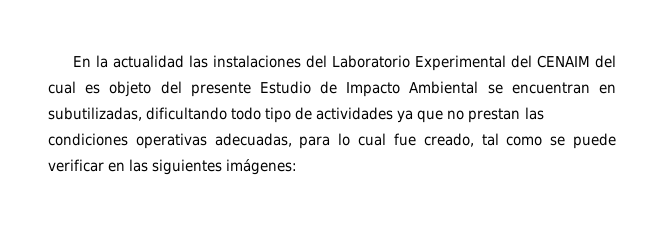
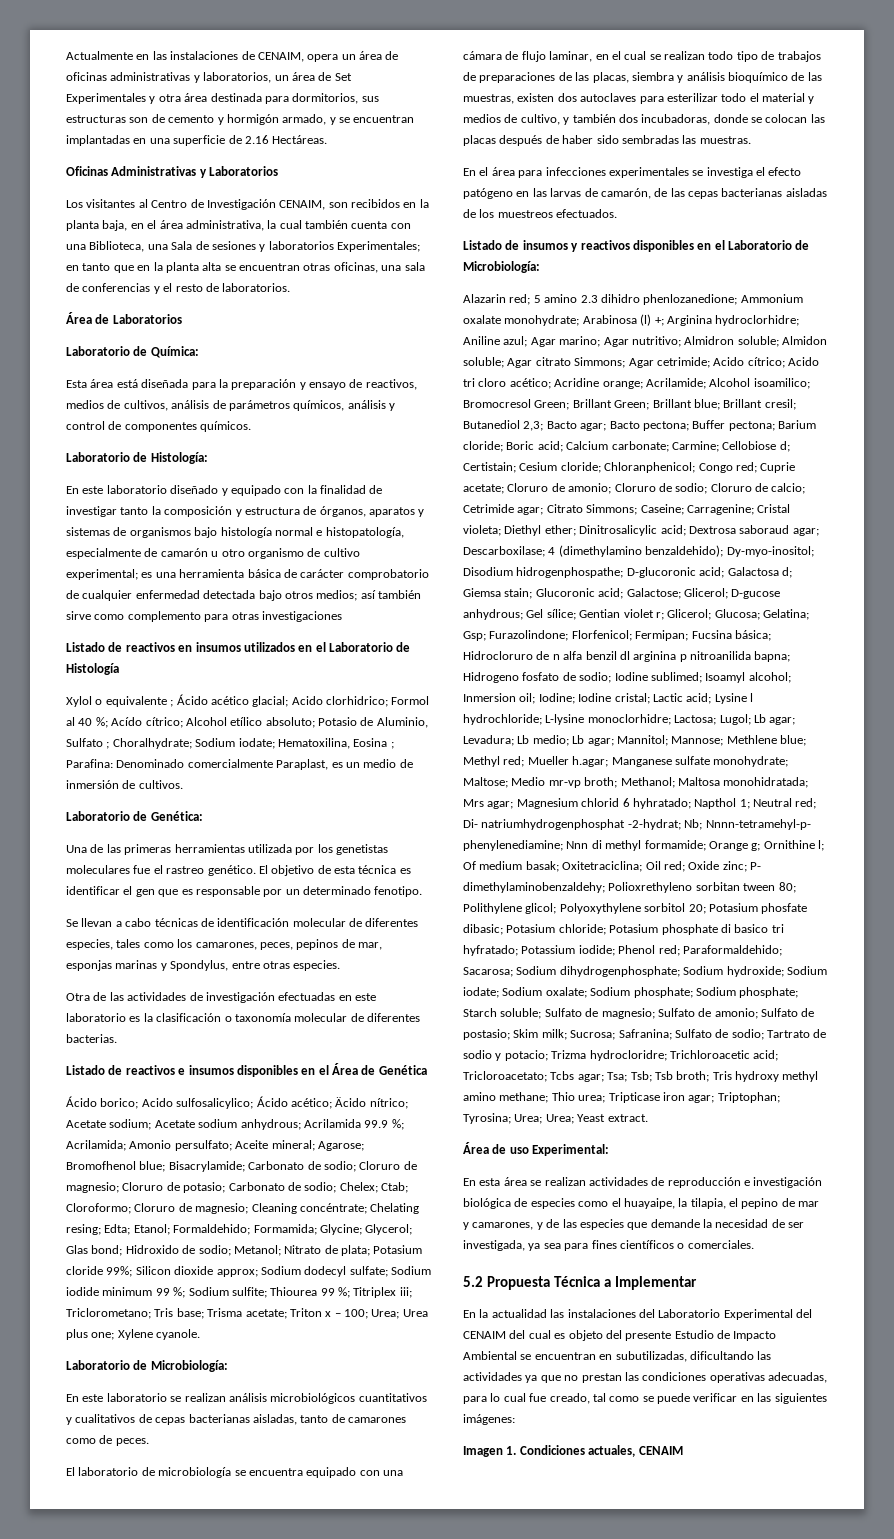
+ Actualmente en las instalaciones de CENAIM, opera un área de oficinas administrativas y laboratorios, un área de Set Experimentales y otra área destinada para dormitorios, sus estructuras son de cemento y hormigón armado, y se encuentran implantadas en una superficie de 2.16 Hectáreas.
+ Oficinas Administrativas y Laboratorios
+ Los visitantes al Centro de Investigación CENAIM, son recibidos en la planta baja, en el área administrativa, la cual también cuenta con una Biblioteca, una Sala de sesiones y laboratorios Experimentales; en tanto que en la planta alta se encuentran otras oficinas, una sala de conferencias y el resto de laboratorios.
+ Área de Laboratorios
+ Laboratorio de Química:
+ Esta área está diseñada para la preparación y ensayo de reactivos, medios de cultivos, análisis de parámetros químicos, análisis y control de componentes químicos.
+ Laboratorio de Histología:
+ En este laboratorio diseñado y equipado con la finalidad de investigar tanto la composición y estructura de órganos, aparatos y sistemas de organismos bajo histología normal e histopatología, especialmente de camarón u otro organismo de cultivo experimental; es una herramienta básica de carácter comprobatorio de cualquier enfermedad detectada bajo otros medios; así también sirve como complemento para otras investigaciones
+ Listado de reactivos en insumos utilizados en el Laboratorio de Histología
+ Xylol o equivalente ; Ácido acético glacial; Acido clorhidrico; Formol al 40 %; Acído cítrico; Alcohol etílico absoluto; Potasio de Aluminio, Sulfato ; Choralhydrate; Sodium iodate; Hematoxilina, Eosina ; Parafina: Denominado comercialmente Paraplast, es un medio de inmersión de cultivos.
+ Laboratorio de Genética:
+ Una de las primeras herramientas utilizada por los genetistas moleculares fue el rastreo genético. El objetivo de esta técnica es identificar el gen que es responsable por un determinado fenotipo.
+ Se llevan a cabo técnicas de identificación molecular de diferentes especies, tales como los camarones, peces, pepinos de mar, esponjas marinas y Spondylus, entre otras especies.
+ Otra de las actividades de investigación efectuadas en este laboratorio es la clasificación o taxonomía molecular de diferentes bacterias.
+ Listado de reactivos e insumos disponibles en el Área de Genética
+ Ácido borico; Acido sulfosalicylico; Ácido acético; Äcido nítrico; Acetate sodium; Acetate sodium anhydrous; Acrilamida 99.9 %; Acrilamida; Amonio persulfato; Aceite mineral; Agarose; Bromofhenol blue; Bisacrylamide; Carbonato de sodio; Cloruro de magnesio; Cloruro de potasio; Carbonato de sodio; Chelex; Ctab; Cloroformo; Cloruro de magnesio; Cleaning concéntrate; Chelating resing; Edta; Etanol; Formaldehido; Formamida; Glycine; Glycerol; Glas bond; Hidroxido de sodio; Metanol; Nitrato de plata; Potasium cloride 99%; Silicon dioxide approx; Sodium dodecyl sulfate; Sodium iodide minimum 99 %; Sodium sulfite; Thiourea 99 %; Titriplex iii; Triclorometano; Tris base; Trisma acetate; Triton x – 100; Urea; Urea plus one; Xylene cyanole.
+ Laboratorio de Microbiología:
+ En este laboratorio se realizan análisis microbiológicos cuantitativos y cualitativos de cepas bacterianas aisladas, tanto de camarones como de peces.
+ El laboratorio de microbiología se encuentra equipado con una cámara de flujo laminar, en el cual se realizan todo tipo de trabajos de preparaciones de las placas, siembra y análisis bioquímico de las muestras, existen dos autoclaves para esterilizar todo el material y medios de cultivo, y también dos incubadoras, donde se colocan las placas después de haber sido sembradas las muestras.
+ En el área para infecciones experimentales se investiga el efecto patógeno en las larvas de camarón, de las cepas bacterianas aisladas de los muestreos efectuados.
+ Listado de insumos y reactivos disponibles en el Laboratorio de Microbiología:
+ Alazarin red; 5 amino 2.3 dihidro phenlozanedione; Ammonium oxalate monohydrate; Arabinosa (l) +; Arginina hydroclorhidre; Aniline azul; Agar marino; Agar nutritivo; Almidron soluble; Almidon soluble; Agar citrato Simmons; Agar cetrimide; Acido cítrico; Acido tri cloro acético; Acridine orange; Acrilamide; Alcohol isoamilico; Bromocresol Green; Brillant Green; Brillant blue; Brillant cresil; Butanediol 2,3; Bacto agar; Bacto pectona; Buffer pectona; Barium cloride; Boric acid; Calcium carbonate; Carmine; Cellobiose d; Certistain; Cesium cloride; Chloranphenicol; Congo red; Cuprie acetate; Cloruro de amonio; Cloruro de sodio; Cloruro de calcio; Cetrimide agar; Citrato Simmons; Caseine; Carragenine; Cristal violeta; Diethyl ether; Dinitrosalicylic acid; Dextrosa saboraud agar; Descarboxilase; 4 (dimethylamino benzaldehido); Dy-myo-inositol; Disodium hidrogenphospathe; D-glucoronic acid; Galactosa d; Giemsa stain; Glucoronic acid; Galactose; Glicerol; D-gucose anhydrous; Gel sílice; Gentian violet r; Glicerol; Glucosa; Gelatina; Gsp; Furazolindone; Florfenicol; Fermipan; Fucsina básica; Hidrocloruro de n alfa benzil dl arginina p nitroanilida bapna; Hidrogeno fosfato de sodio; Iodine sublimed; Isoamyl alcohol; Inmersion oil; Iodine; Iodine cristal; Lactic acid; Lysine l hydrochloride; L-lysine monoclorhidre; Lactosa; Lugol; Lb agar; Levadura; Lb medio; Lb agar; Mannitol; Mannose; Methlene blue; Methyl red; Mueller h.agar; Manganese sulfate monohydrate; Maltose; Medio mr-vp broth; Methanol; Maltosa monohidratada; Mrs agar; Magnesium chlorid 6 hyhratado; Napthol 1; Neutral red; Di- natriumhydrogenphosphat -2-hydrat; Nb; Nnnn-tetramehyl-p- phenylenediamine; Nnn di methyl formamide; Orange g; Ornithine l; Of medium basak; Oxitetraciclina; Oil red; Oxide zinc; P- dimethylaminobenzaldehy; Polioxrethyleno sorbitan tween 80; Polithylene glicol; Polyoxythylene sorbitol 20; Potasium phosfate dibasic; Potasium chloride; Potasium phosphate di basico tri hyfratado; Potassium iodide; Phenol red; Paraformaldehido; Sacarosa; Sodium dihydrogenphosphate; Sodium hydroxide; Sodium iodate; Sodium oxalate; Sodium phosphate; Sodium phosphate; Starch soluble; Sulfato de magnesio; Sulfato de amonio; Sulfato de postasio; Skim milk; Sucrosa; Safranina; Sulfato de sodio; Tartrato de sodio y potacio; Trizma hydrocloridre; Trichloroacetic acid; Tricloroacetato; Tcbs agar; Tsa; Tsb; Tsb broth; Tris hydroxy methyl amino methane; Thio urea; Tripticase iron agar; Triptophan; Tyrosina; Urea; Urea; Yeast extract.
+ Área de uso Experimental:
+ En esta área se realizan actividades de reproducción e investigación biológica de especies como el huayaipe, la tilapia, el pepino de mar y camarones, y de las especies que demande la necesidad de ser investigada, ya sea para fines científicos o comerciales.
+ 5.2 Propuesta Técnica a Implementar
- En la actualidad las instalaciones del Laboratorio Experimental del CENAIM del cual es objeto del presente Estudio de Impacto Ambiental se encuentran en subutilizadas, dificultando todo tipo de actividades ya que no prestan las condiciones operativas adecuadas, para lo cual fue creado, tal como se puede verificar en las siguientes imágenes:
+ En la actualidad las instalaciones del Laboratorio Experimental del CENAIM del cual es objeto del presente Estudio de Impacto Ambiental se encuentran en subutilizadas, dificultando las actividades ya que no prestan las condiciones operativas adecuadas, para lo cual fue creado, tal como se puede verificar en las siguientes imágenes:
+ Imagen 1. Condiciones actuales, CENAIM

